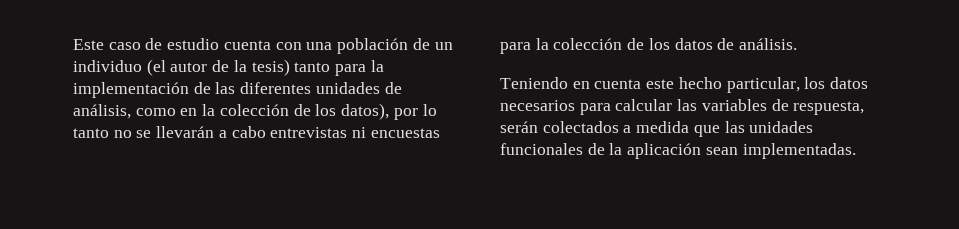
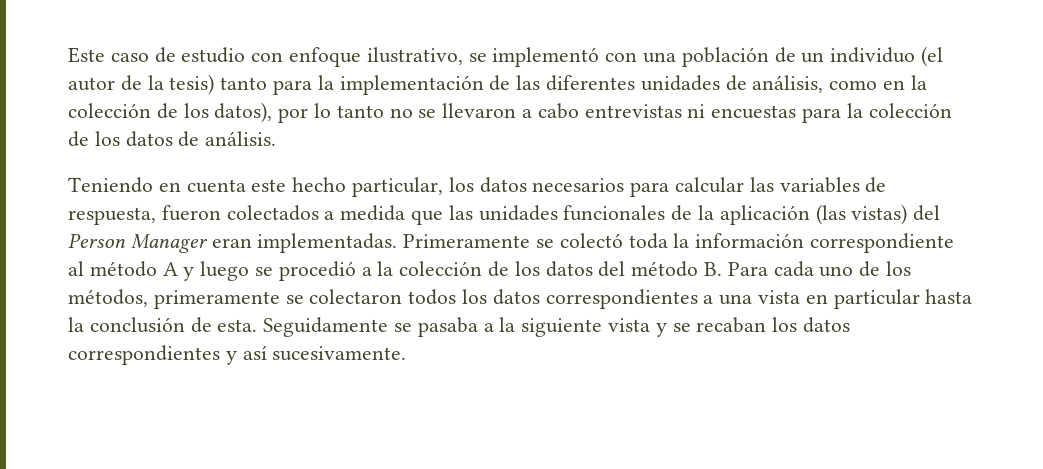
- Este caso de estudio cuenta con una población de un individuo (el autor de la tesis) tanto para la implementación de las diferentes unidades de análisis, como en la colección de los datos), por lo tanto no se llevarán a cabo entrevistas ni encuestas para la colección de los datos de análisis.
+ Este caso de estudio con enfoque ilustrativo, se implementó con una población de un individuo (el autor de la tesis) tanto para la implementación de las diferentes unidades de análisis, como en la colección de los datos), por lo tanto no se llevaron a cabo entrevistas ni encuestas para la colección de los datos de análisis.
- Teniendo en cuenta este hecho particular, los datos necesarios para calcular las variables de respuesta, serán colectados a medida que las unidades funcionales de la aplicación sean implementadas.
+ Teniendo en cuenta este hecho particular, los datos necesarios para calcular las variables de respuesta, fueron colectados a medida que las unidades funcionales de la aplicación (las vistas) del Person Manager eran implementadas. Primeramente se colectó toda la información correspondiente al método A y luego se procedió a la colección de los datos del método B. Para cada uno de los métodos, primeramente se colectaron todos los datos correspondientes a una vista en particular hasta la conclusión de esta. Seguidamente se pasaba a la siguiente vista y se recaban los datos correspondientes y así sucesivamente.

